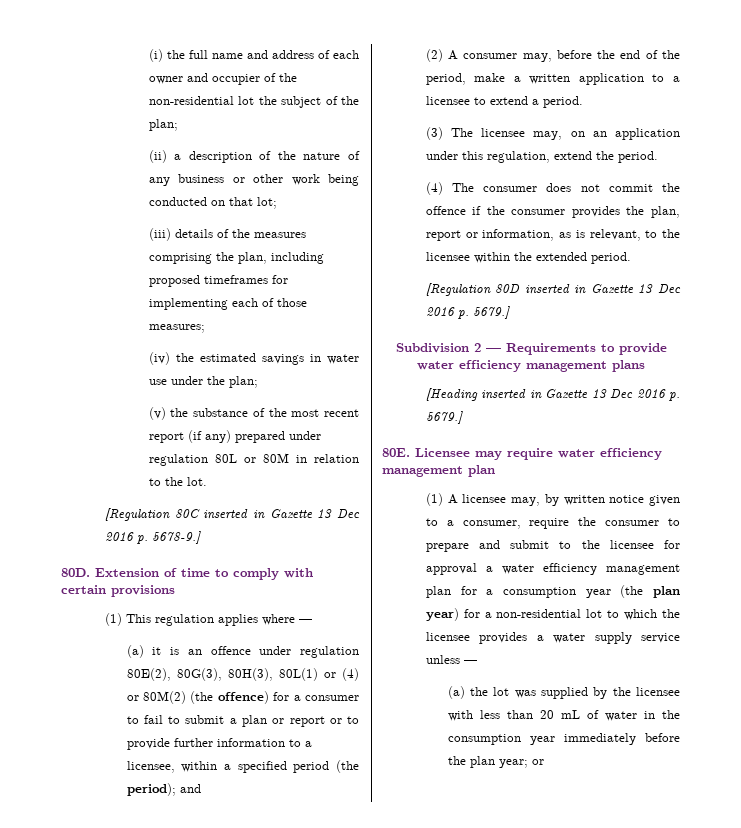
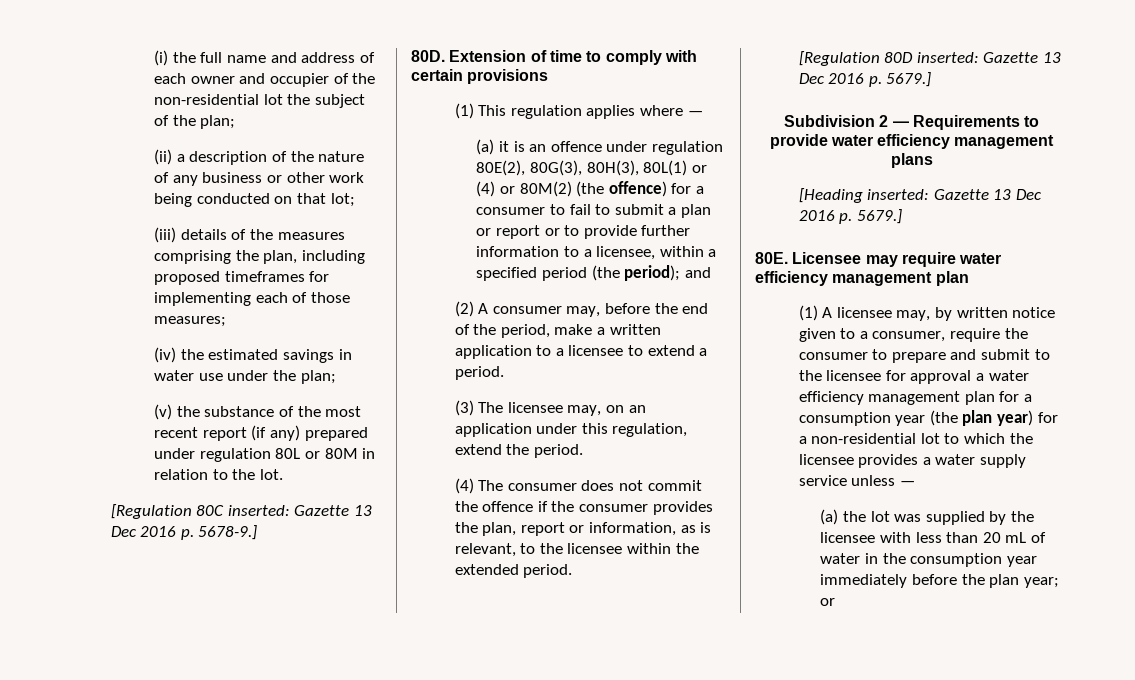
- [Regulation 80C inserted in Gazette 13 Dec 2016 p. 5678-9.]
+ [Regulation 80C inserted: Gazette 13 Dec 2016 p. 5678-9.]
- [Regulation 80D inserted in Gazette 13 Dec 2016 p. 5679.]
+ [Regulation 80D inserted: Gazette 13 Dec 2016 p. 5679.]
- [Heading inserted in Gazette 13 Dec 2016 p. 5679.]
+ [Heading inserted: Gazette 13 Dec 2016 p. 5679.]

